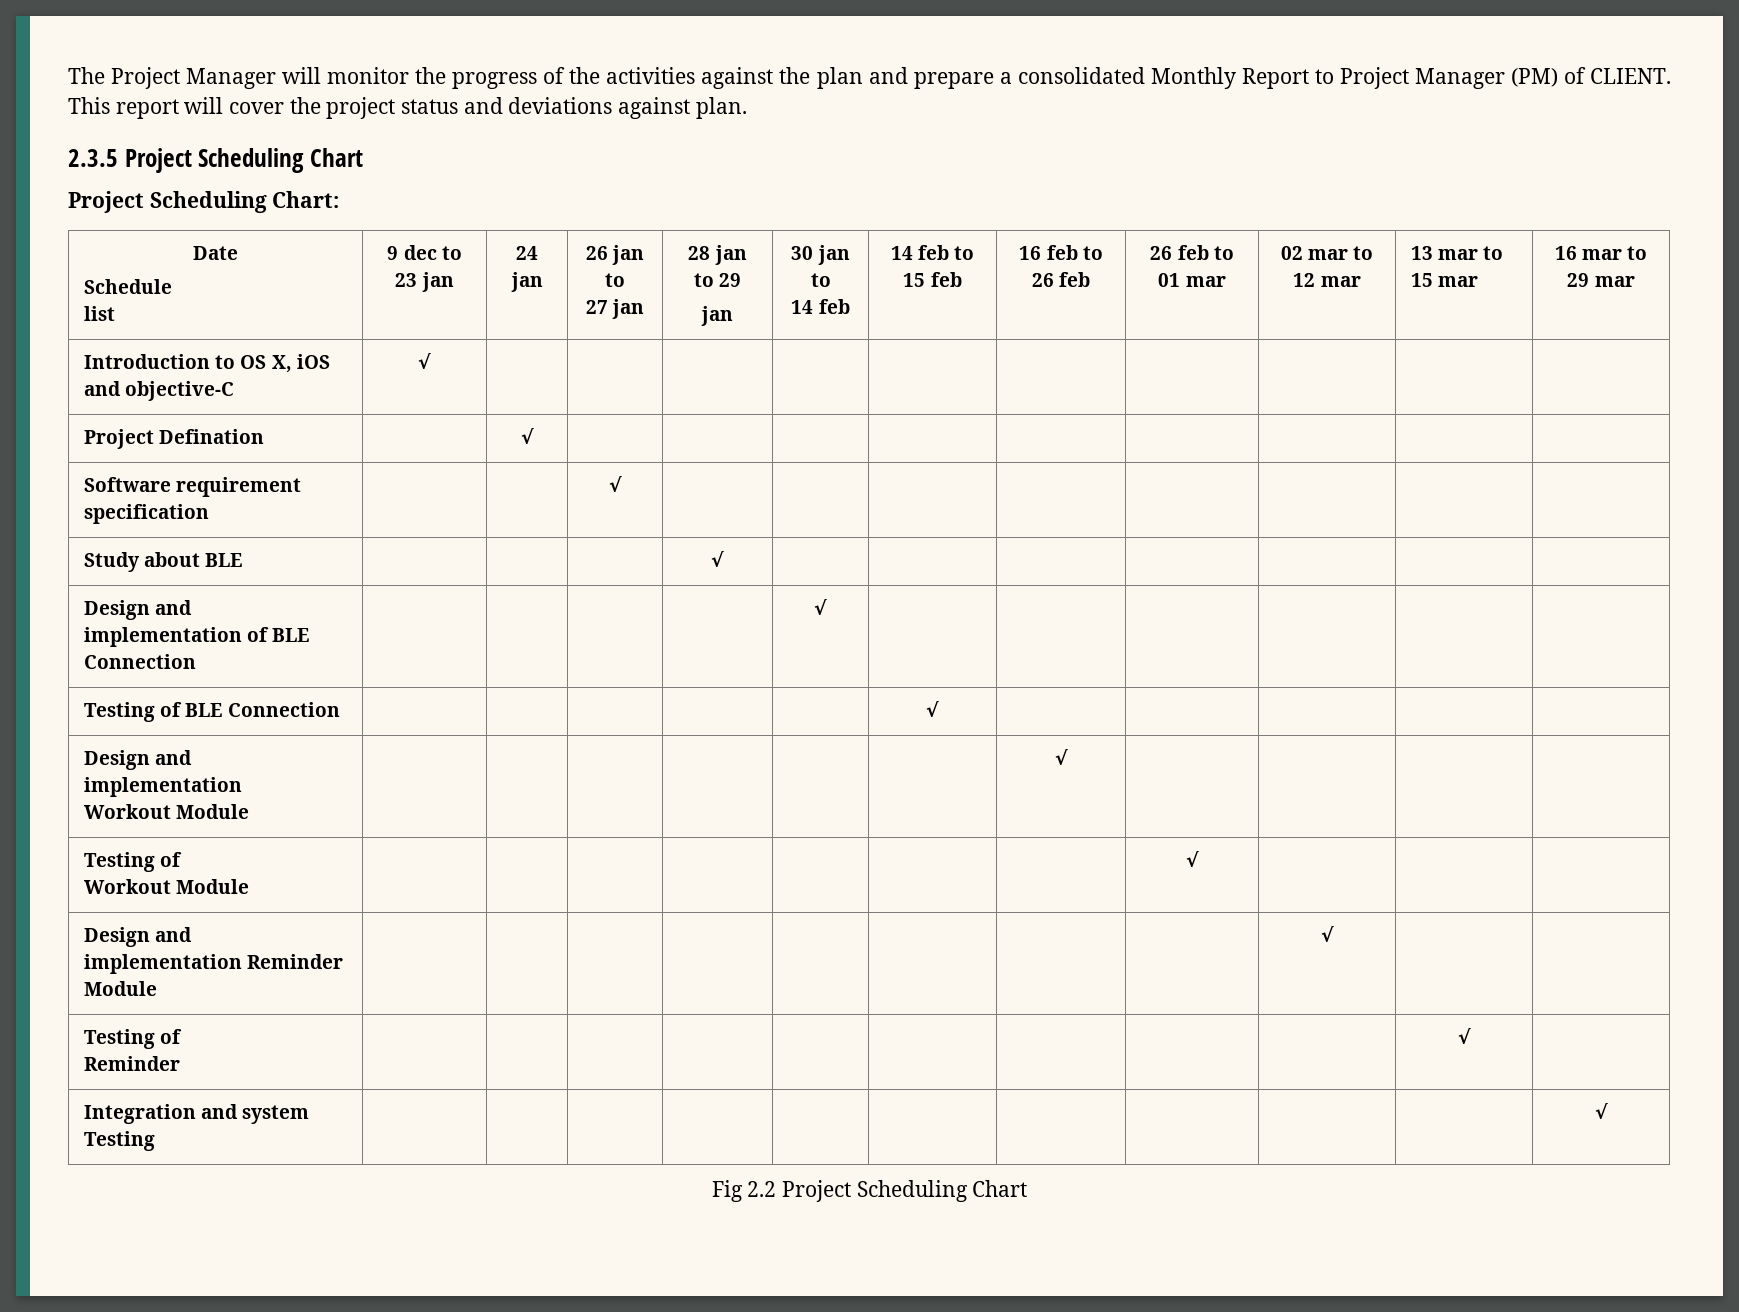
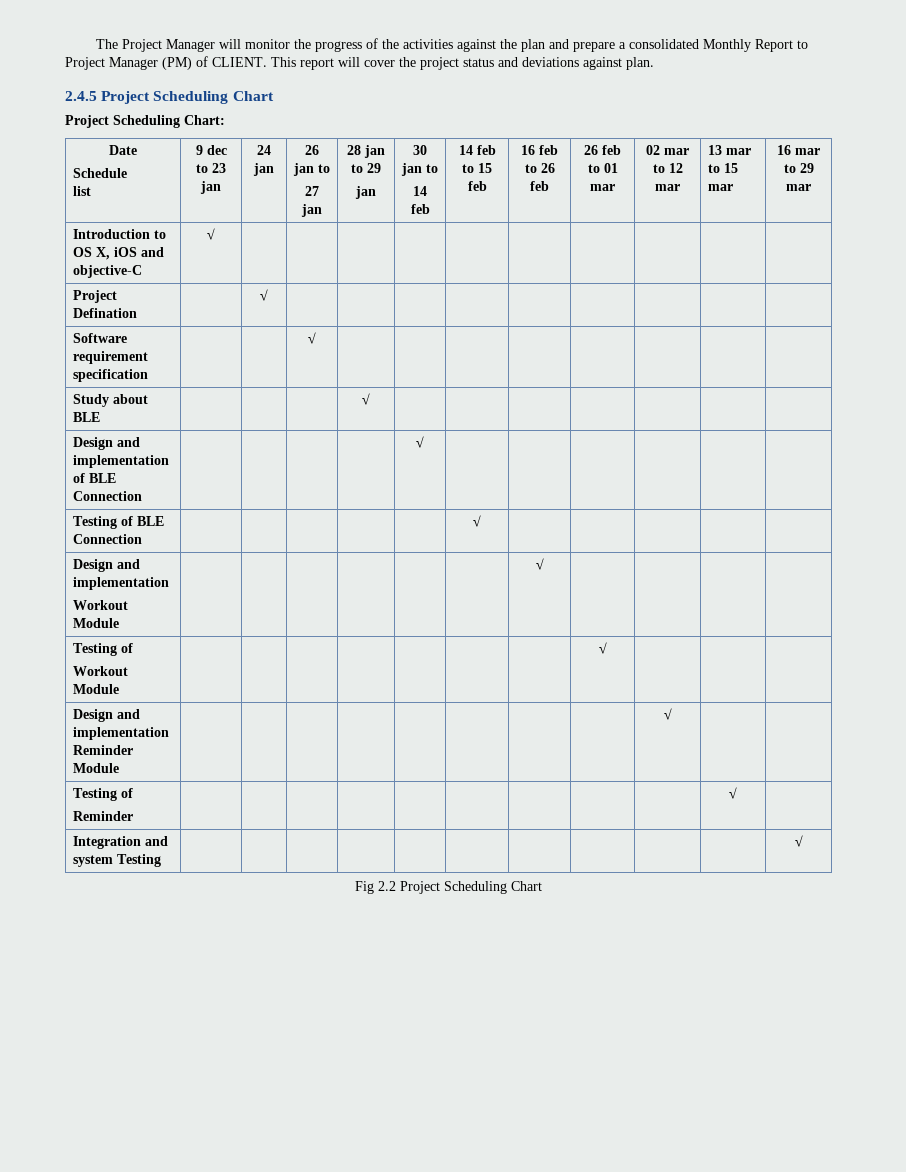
- 2.3.5 Project Scheduling Chart
+ 2.4.5 Project Scheduling Chart

